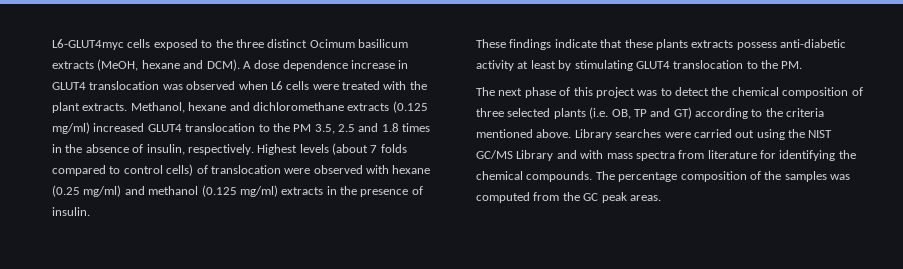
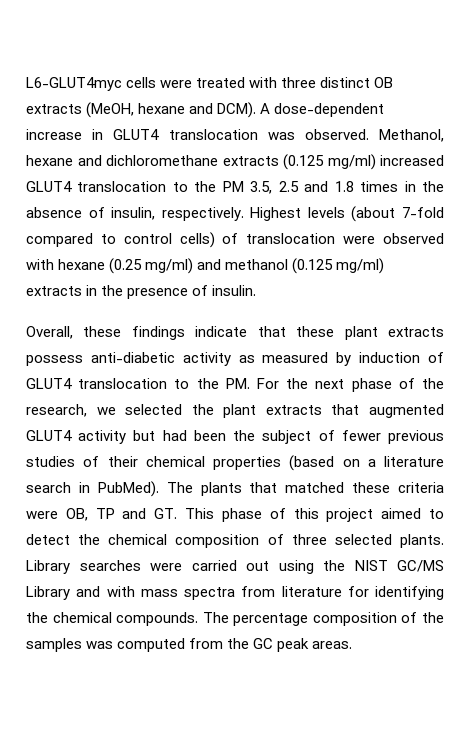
- L6-GLUT4myc cells exposed to the three distinct Ocimum basilicum extracts (MeOH, hexane and DCM).
+ L6-GLUT4myc cells were treated with three distinct OB extracts (MeOH, hexane and DCM).
- A dose dependence increase in GLUT4 translocation was observed when L6 cells were treated with the plant extracts.
+ A dose-dependent increase in GLUT4 translocation was observed.
- Highest levels (about 7 folds compared to control cells) of translocation were observed with hexane (0.25 mg/ml) and methanol (0.125 mg/ml) extracts in the presence of insulin.
+ Highest levels (about 7-fold compared to control cells) of translocation were observed with hexane (0.25 mg/ml) and methanol (0.125 mg/ml) extracts in the presence of insulin.
- These findings indicate that these plants extracts possess anti-diabetic activity at least by stimulating GLUT4 translocation to the PM.
- The next phase of this project was to detect the chemical composition of three selected plants (i.e. OB, TP and GT) according to the criteria mentioned above.
+ Overall, these findings indicate that these plant extracts possess anti-diabetic activity as measured by induction of GLUT4 translocation to the PM. For the next phase of the research, we selected the plant extracts that augmented GLUT4 activity but had been the subject of fewer previous studies of their chemical properties (based on a literature search in PubMed). The plants that matched these criteria were OB, TP and GT. This phase of this project aimed to detect the chemical composition of three selected plants.

